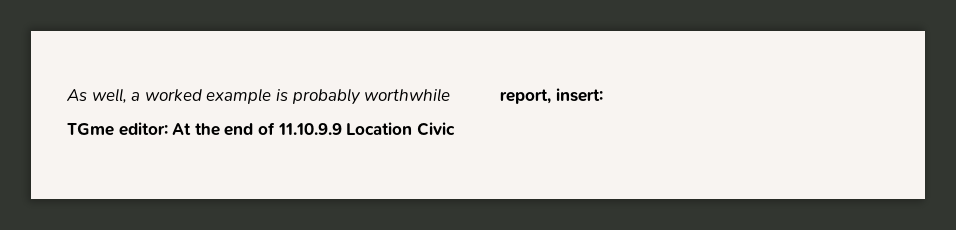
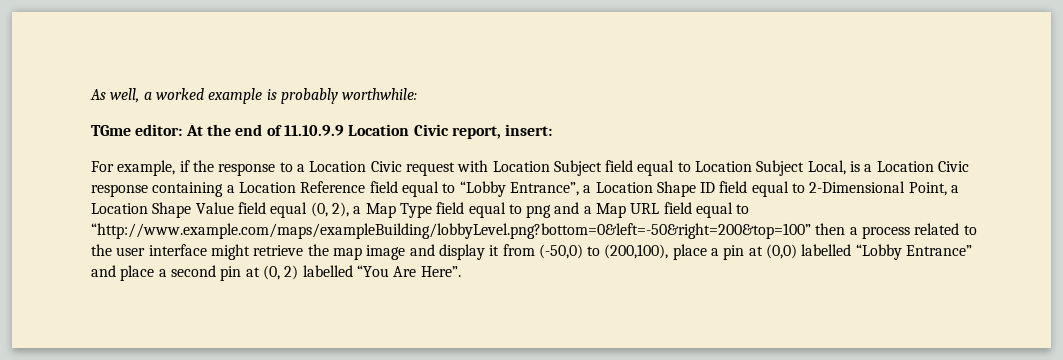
- As well, a worked example is probably worthwhile
+ As well, a worked example is probably worthwhile:
+ For example, if the response to a Location Civic request with Location Subject field equal to Location Subject Local, is a Location Civic response containing a Location Reference field equal to “Lobby Entrance”, a Location Shape ID field equal to 2-Dimensional Point, a Location Shape Value field equal (0, 2), a Map Type field equal to png and a Map URL field equal to “http://www.example.com/maps/exampleBuilding/lobbyLevel.png?bottom=0&left=-50&right=200&top=100” then a process related to the user interface might retrieve the map image and display it from (-50,0) to (200,100), place a pin at (0,0) labelled “Lobby Entrance” and place a second pin at (0, 2) labelled “You Are Here”.

